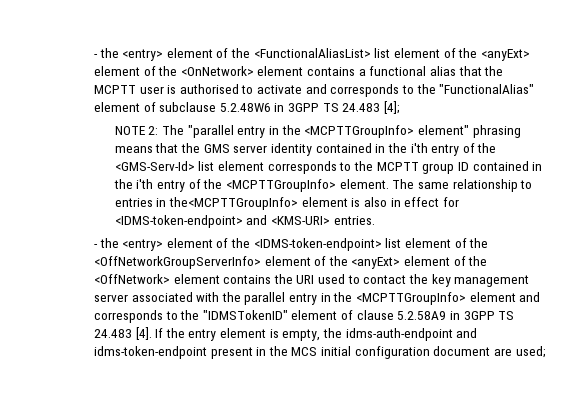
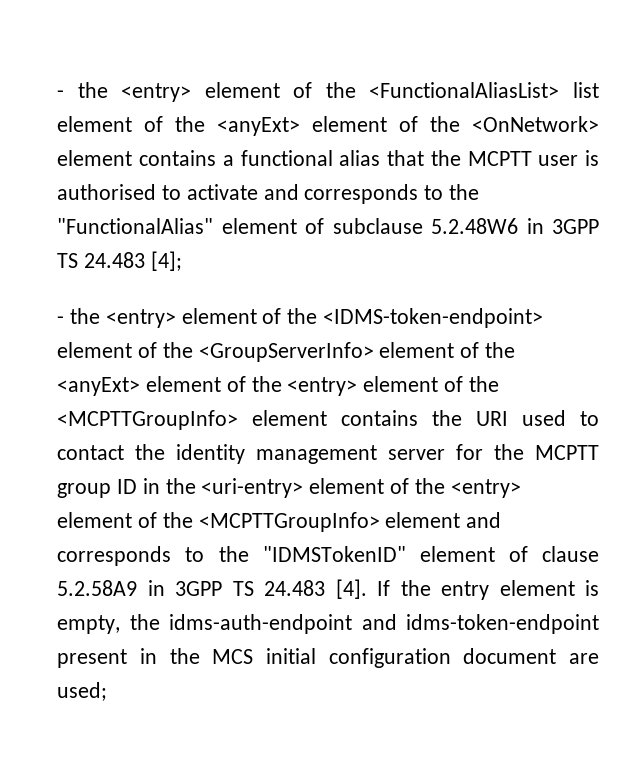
- NOTE 2: The "parallel entry in the <MCPTTGroupInfo> element" phrasing means that the GMS server identity contained in the i'th entry of the <GMS-Serv-Id> list element corresponds to the MCPTT group ID contained in the i'th entry of the <MCPTTGroupInfo> element. The same relationship to entries in the<MCPTTGroupInfo> element is also in effect for <IDMS-token-endpoint> and <KMS-URI> entries.
- - the <entry> element of the <IDMS-token-endpoint> list element of the <OffNetworkGroupServerInfo> element of the <anyExt> element of the <OffNetwork> element contains the URI used to contact the key management server associated with the parallel entry in the <MCPTTGroupInfo> element and corresponds to the "IDMSTokenID" element of clause 5.2.58A9 in 3GPP TS 24.483 [4].
+ - the <entry> element of the <IDMS-token-endpoint> element of the <GroupServerInfo> element of the <anyExt> element of the <entry> element of the <MCPTTGroupInfo> element contains the URI used to contact the identity management server for the MCPTT group ID in the <uri-entry> element of the <entry> element of the <MCPTTGroupInfo> element and corresponds to the "IDMSTokenID" element of clause 5.2.58A9 in 3GPP TS 24.483 [4].

